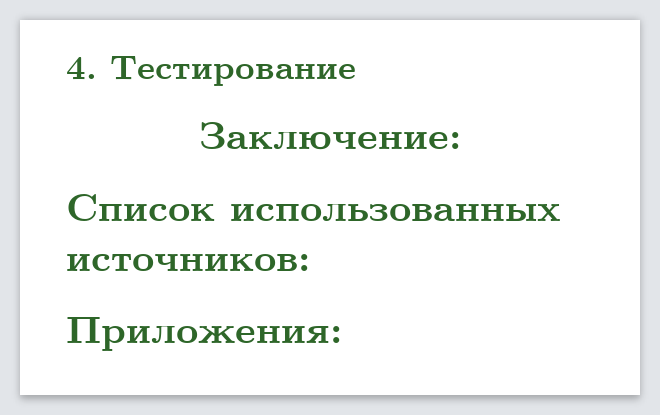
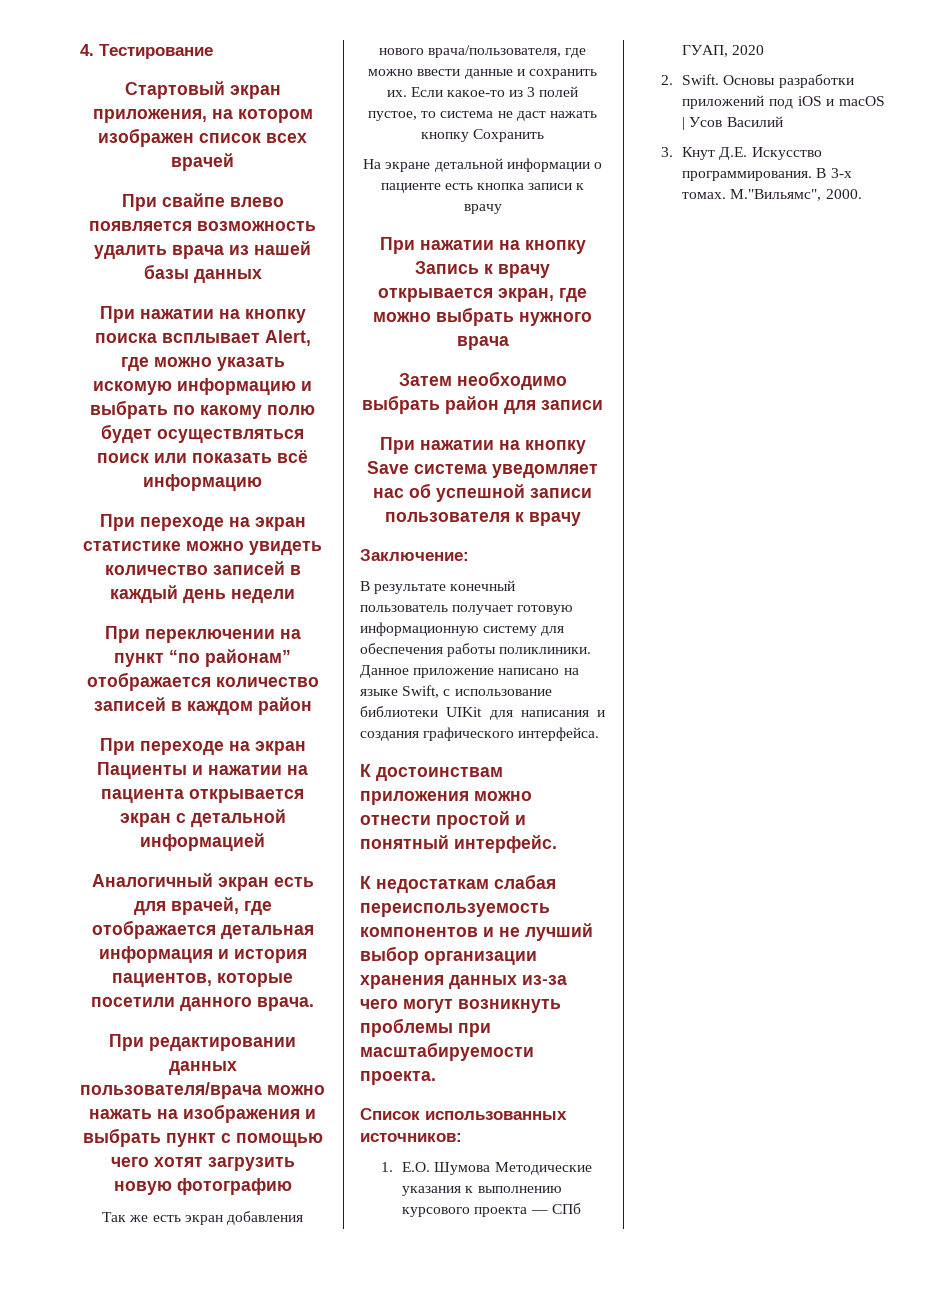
+ Стартовый экран приложения, на котором изображен список всех врачей
+ При свайпе влево появляется возможность удалить врача из нашей базы данных
+ При нажатии на кнопку поиска всплывает Alert, где можно указать искомую информацию и выбрать по какому полю будет осуществляться поиск или показать всё информацию
+ При переходе на экран статистике можно увидеть количество записей в каждый день недели
+ При переключении на пункт “по районам” отображается количество записей в каждом район
+ При переходе на экран Пациенты и нажатии на пациента открывается экран с детальной информацией
+ Аналогичный экран есть для врачей, где отображается детальная информация и история пациентов, которые посетили данного врача.
+ При редактировании данных пользователя/врача можно нажать на изображения и выбрать пункт с помощью чего хотят загрузить новую фотографию
+ Так же есть экран добавления нового врача/пользователя, где можно ввести данные и сохранить их. Если какое-то из 3 полей пустое, то система не даст нажать кнопку Сохранить
+ На экране детальной информации о пациенте есть кнопка записи к врачу
+ При нажатии на кнопку Запись к врачу открывается экран, где можно выбрать нужного врача
+ Затем необходимо выбрать район для записи
+ При нажатии на кнопку Save система уведомляет нас об успешной записи пользователя к врачу
  Заключение:
+ В результате конечный пользователь получает готовую информационную систему для обеспечения работы поликлиники. Данное приложение написано на языке Swift, с использование библиотеки UIKit для написания и создания графического интерфейса.
+ К достоинствам приложения можно отнести простой и понятный интерфейс.
+ К недостаткам слабая переиспользуемость компонентов и не лучший выбор организации хранения данных из-за чего могут возникнуть проблемы при масштабируемости проекта.
  Список использованных источников:
- Приложения:
+ 1. E.O. Шумова Методические указания к выполнению курсового проекта — СПб ГУАП, 2020
+ 2. Swift. Основы разработки приложений под iOS и macOS | Усов Василий
+ 3. Кнут Д.Е. Искусство программирования. В 3-х томах. М."Вильямс", 2000.

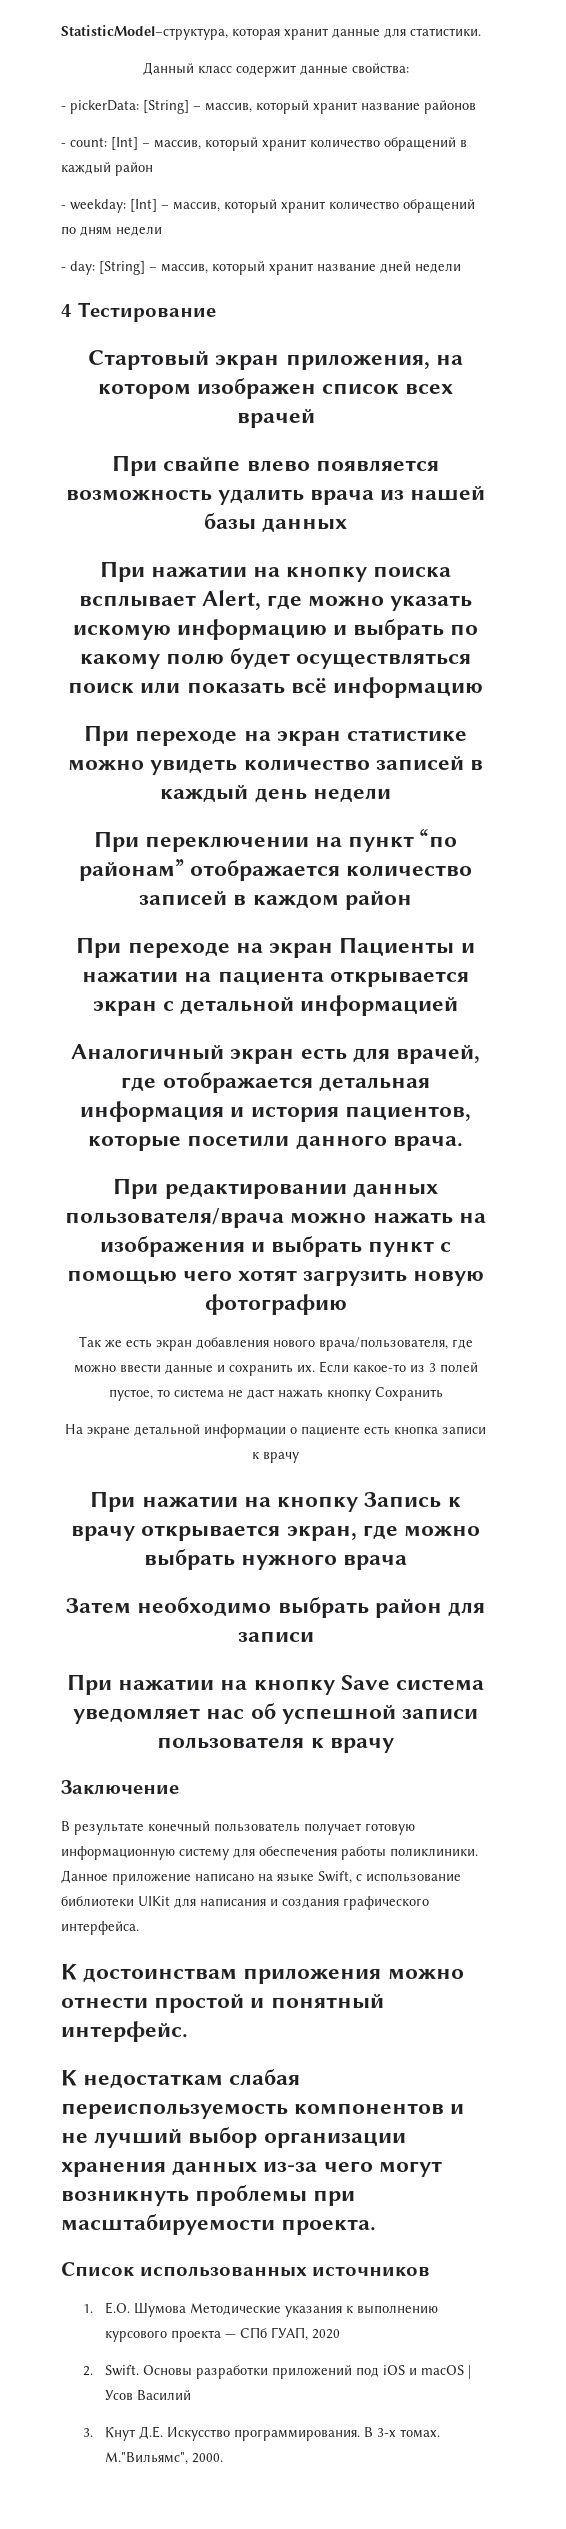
- 4. Тестирование
+ StatisticModel–структура, которая хранит данные для статистики.
+ Данный класс содержит данные свойства:
+ - pickerData: [String] – массив, который хранит название районов
+ - count: [Int] – массив, который хранит количество обращений в каждый район
+ - weekday: [Int] – массив, который хранит количество обращений по дням недели
+ - day: [String] – массив, который хранит название дней недели
+ 4 Тестирование
- Заключение:
+ Заключение
- Список использованных источников:
+ Список использованных источников

